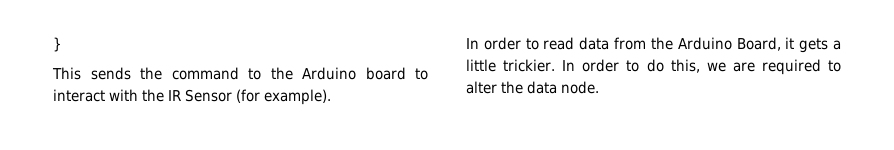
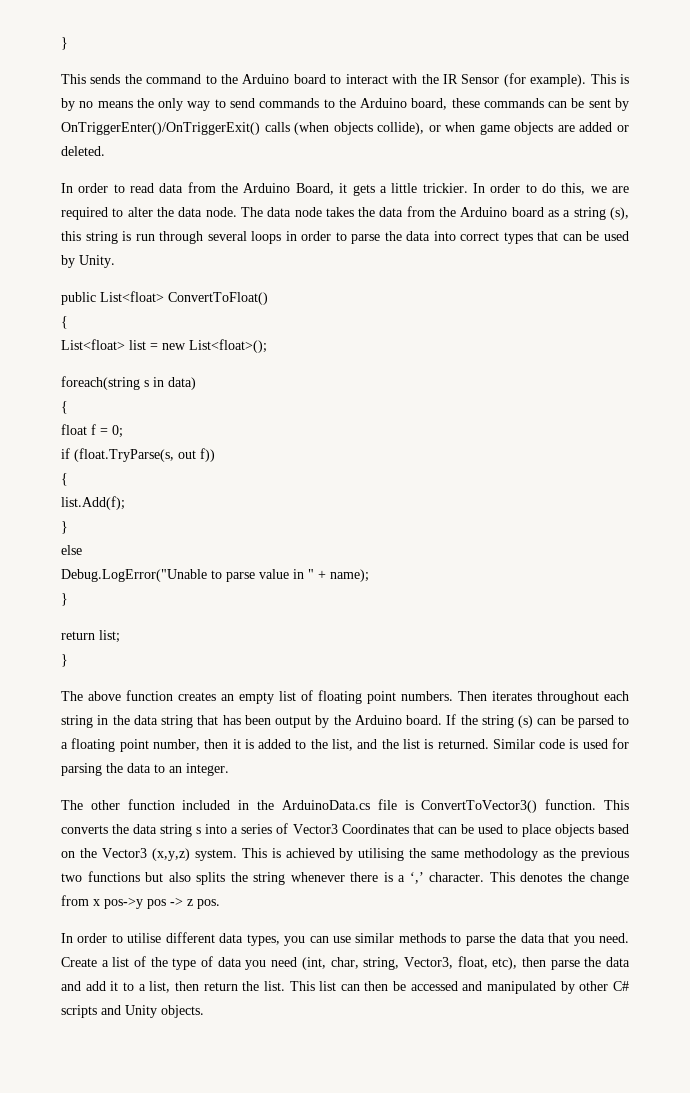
+ This is by no means the only way to send commands to the Arduino board, these commands can be sent by OnTriggerEnter()/OnTriggerExit() calls (when objects collide), or when game objects are added or deleted.
+ The data node takes the data from the Arduino board as a string (s), this string is run through several loops in order to parse the data into correct types that can be used by Unity.
+ public List<float> ConvertToFloat()
+ {
+ List<float> list = new List<float>();
+ foreach(string s in data)
+ {
+ float f = 0;
+ if (float.TryParse(s, out f))
+ {
+ list.Add(f);
+ }
+ else
+ Debug.LogError("Unable to parse value in " + name);
+ }
+ return list;
+ }
+ The above function creates an empty list of floating point numbers. Then iterates throughout each string in the data string that has been output by the Arduino board. If the string (s) can be parsed to a floating point number, then it is added to the list, and the list is returned. Similar code is used for parsing the data to an integer.
+ The other function included in the ArduinoData.cs file is ConvertToVector3() function. This converts the data string s into a series of Vector3 Coordinates that can be used to place objects based on the Vector3 (x,y,z) system. This is achieved by utilising the same methodology as the previous two functions but also splits the string whenever there is a ‘,’ character. This denotes the change from x pos->y pos -> z pos.
+ In order to utilise different data types, you can use similar methods to parse the data that you need. Create a list of the type of data you need (int, char, string, Vector3, float, etc), then parse the data and add it to a list, then return the list. This list can then be accessed and manipulated by other C# scripts and Unity objects.

